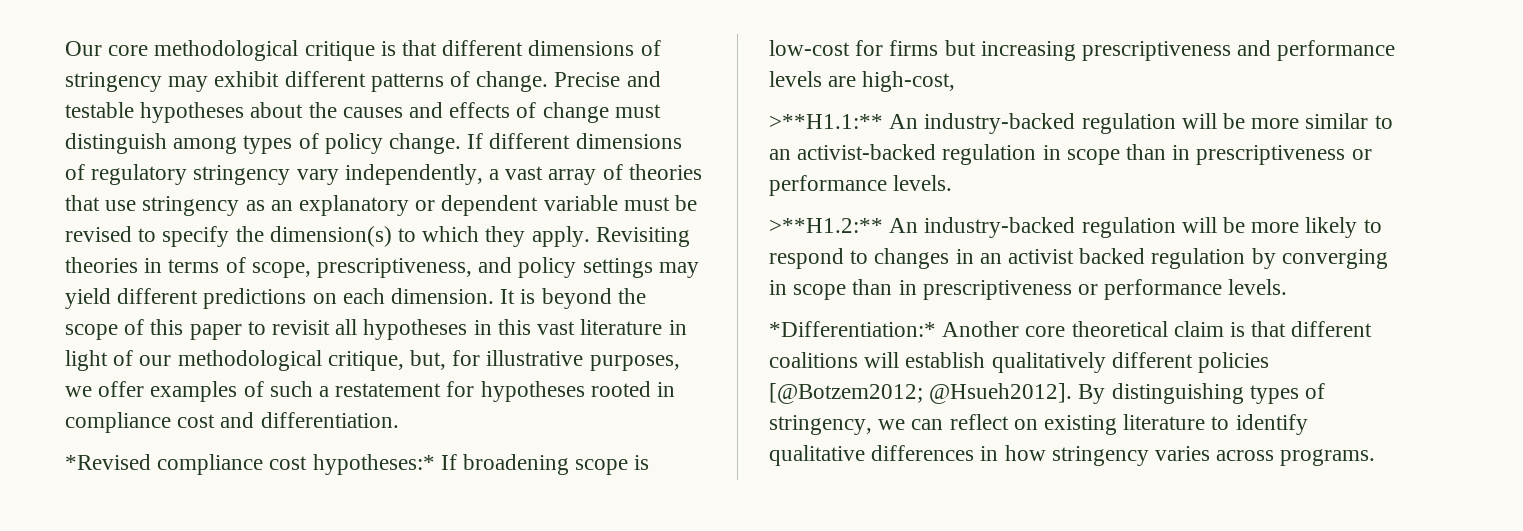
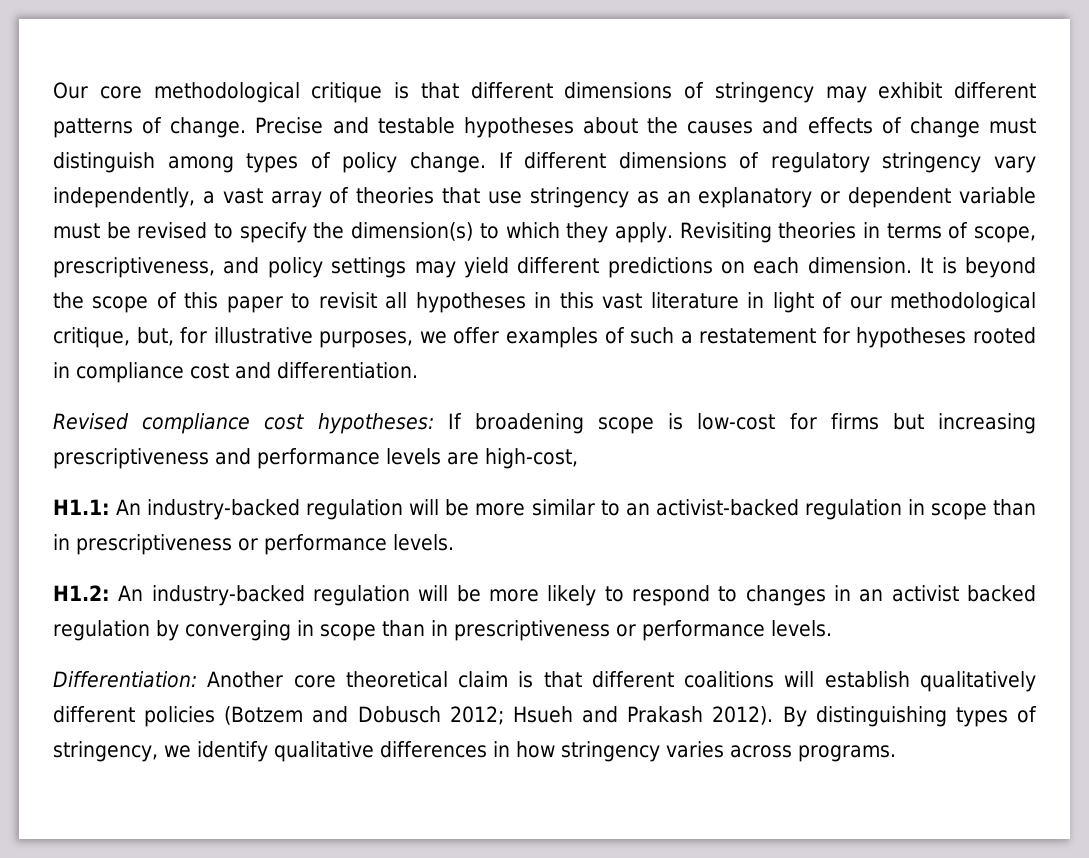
- *Revised compliance cost hypotheses:* If broadening scope is low-cost for firms but increasing prescriptiveness and performance levels are high-cost,
+ Revised compliance cost hypotheses: If broadening scope is low-cost for firms but increasing prescriptiveness and performance levels are high-cost,
- >**H1.1:** An industry-backed regulation will be more similar to an activist-backed regulation in scope than in prescriptiveness or performance levels.
+ H1.1: An industry-backed regulation will be more similar to an activist-backed regulation in scope than in prescriptiveness or performance levels.
- >**H1.2:** An industry-backed regulation will be more likely to respond to changes in an activist backed regulation by converging in scope than in prescriptiveness or performance levels.
+ H1.2: An industry-backed regulation will be more likely to respond to changes in an activist backed regulation by converging in scope than in prescriptiveness or performance levels.
- *Differentiation:* Another core theoretical claim is that different coalitions will establish qualitatively different policies [@Botzem2012; @Hsueh2012].
+ Differentiation: Another core theoretical claim is that different coalitions will establish qualitatively different policies (Botzem and Dobusch 2012; Hsueh and Prakash 2012).
- By distinguishing types of stringency, we can reflect on existing literature to identify qualitative differences in how stringency varies across programs.
+ By distinguishing types of stringency, we identify qualitative differences in how stringency varies across programs.

